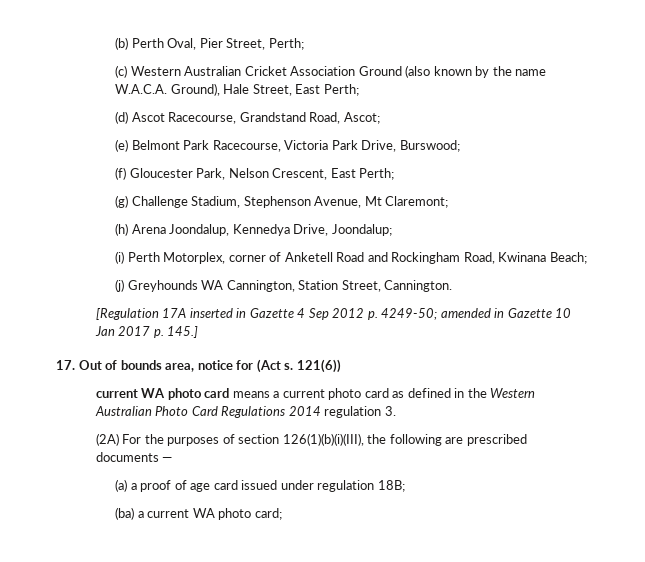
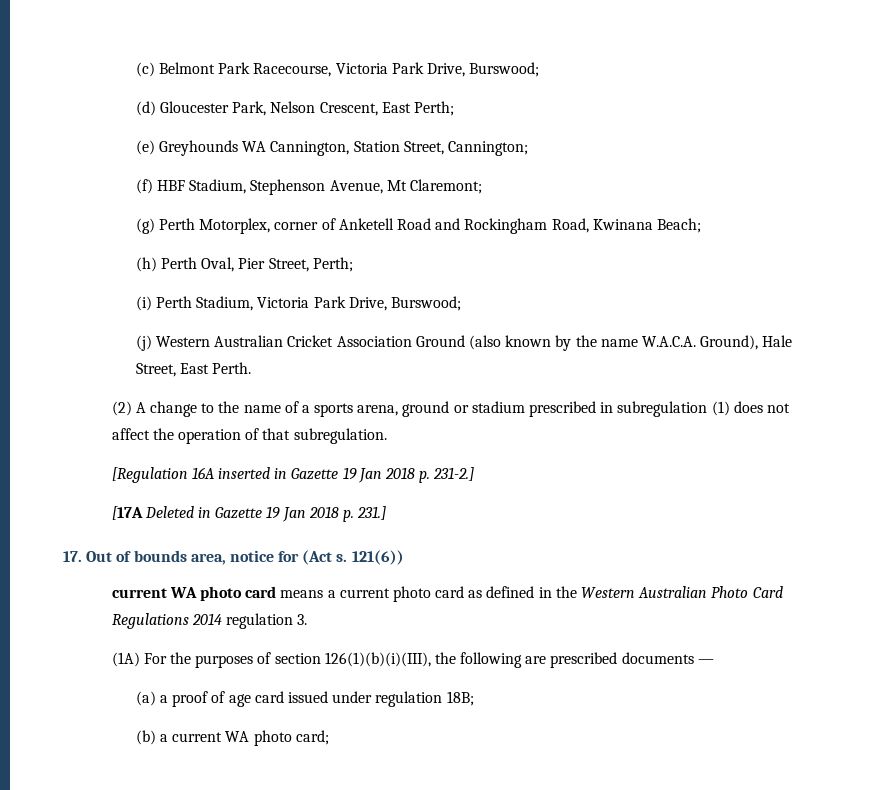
- (b) Perth Oval, Pier Street, Perth;
+ (c) Belmont Park Racecourse, Victoria Park Drive, Burswood;
+ (d) Gloucester Park, Nelson Crescent, East Perth;
+ (e) Greyhounds WA Cannington, Station Street, Cannington;
+ (f) HBF Stadium, Stephenson Avenue, Mt Claremont;
+ (g) Perth Motorplex, corner of Anketell Road and Rockingham Road, Kwinana Beach;
+ (h) Perth Oval, Pier Street, Perth;
- (c) Western Australian Cricket Association Ground (also known by the name W.A.C.A. Ground), Hale Street, East Perth;
- (d) Ascot Racecourse, Grandstand Road, Ascot;
- (e) Belmont Park Racecourse, Victoria Park Drive, Burswood;
- (f) Gloucester Park, Nelson Crescent, East Perth;
- (g) Challenge Stadium, Stephenson Avenue, Mt Claremont;
- (h) Arena Joondalup, Kennedya Drive, Joondalup;
- (i) Perth Motorplex, corner of Anketell Road and Rockingham Road, Kwinana Beach;
- (j) Greyhounds WA Cannington, Station Street, Cannington.
+ (i) Perth Stadium, Victoria Park Drive, Burswood;
+ (j) Western Australian Cricket Association Ground (also known by the name W.A.C.A. Ground), Hale Street, East Perth.
+ (2) A change to the name of a sports arena, ground or stadium prescribed in subregulation (1) does not affect the operation of that subregulation.
- [Regulation 17A inserted in Gazette 4 Sep 2012 p. 4249-50; amended in Gazette 10 Jan 2017 p. 145.]
+ [Regulation 16A inserted in Gazette 19 Jan 2018 p. 231-2.]
+ [17A Deleted in Gazette 19 Jan 2018 p. 231.]
- (2A) For the purposes of section 126(1)(b)(i)(III), the following are prescribed documents —
+ (1A) For the purposes of section 126(1)(b)(i)(III), the following are prescribed documents —
- (ba) a current WA photo card;
+ (b) a current WA photo card;

